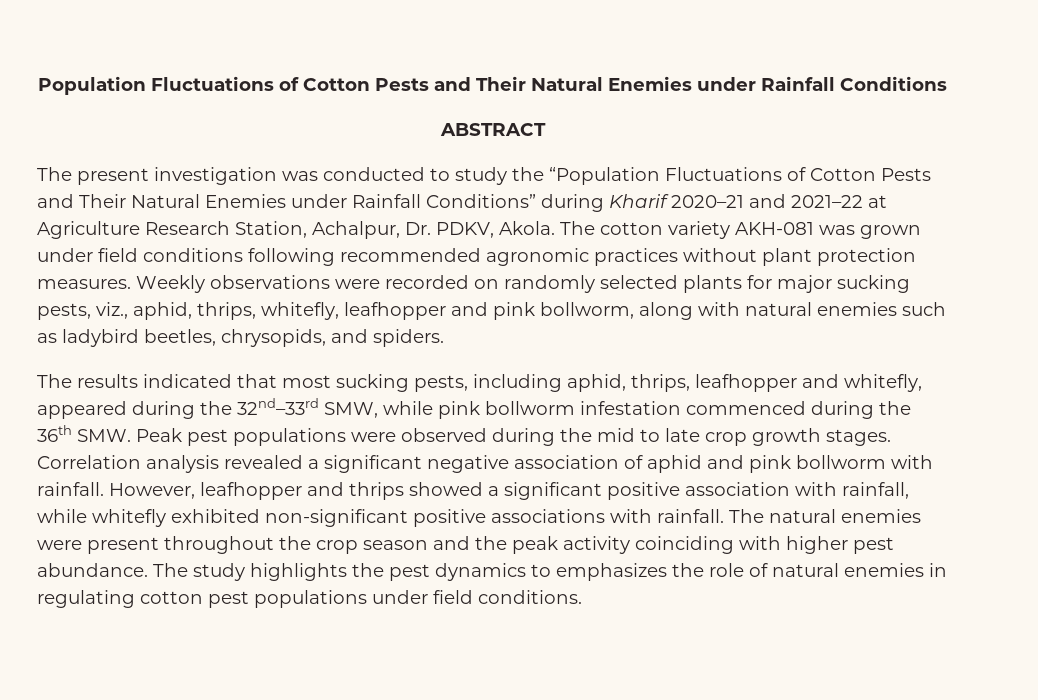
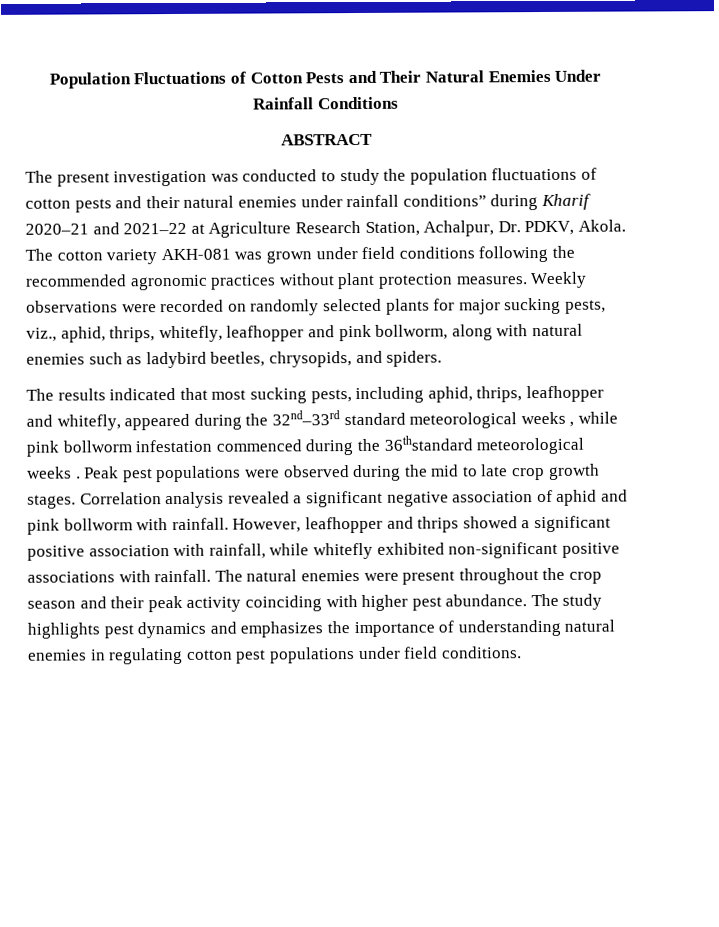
- Population Fluctuations of Cotton Pests and Their Natural Enemies under Rainfall Conditions
+ Population Fluctuations of Cotton Pests and Their Natural Enemies Under Rainfall Conditions
- The present investigation was conducted to study the “Population Fluctuations of Cotton Pests and Their Natural Enemies under Rainfall Conditions” during Kharif 2020–21 and 2021–22 at Agriculture Research Station, Achalpur, Dr. PDKV, Akola.
+ The present investigation was conducted to study the population fluctuations of cotton pests and their natural enemies under rainfall conditions” during Kharif 2020–21 and 2021–22 at Agriculture Research Station, Achalpur, Dr. PDKV, Akola.
- The cotton variety AKH-081 was grown under field conditions following recommended agronomic practices without plant protection measures.
+ The cotton variety AKH-081 was grown under field conditions following the recommended agronomic practices without plant protection measures.
- The results indicated that most sucking pests, including aphid, thrips, leafhopper and whitefly, appeared during the 32nd–33rd SMW, while pink bollworm infestation commenced during the 36th SMW. Peak pest populations were observed during the mid to late crop growth stages.
+ The results indicated that most sucking pests, including aphid, thrips, leafhopper and whitefly, appeared during the 32nd–33rd standard meteorological weeks , while pink bollworm infestation commenced during the 36thstandard meteorological weeks . Peak pest populations were observed during the mid to late crop growth stages.
- The natural enemies were present throughout the crop season and the peak activity coinciding with higher pest abundance.
+ The natural enemies were present throughout the crop season and their peak activity coinciding with higher pest abundance.
- The study highlights the pest dynamics to emphasizes the role of natural enemies in regulating cotton pest populations under field conditions.
+ The study highlights pest dynamics and emphasizes the importance of understanding natural enemies in regulating cotton pest populations under field conditions.

